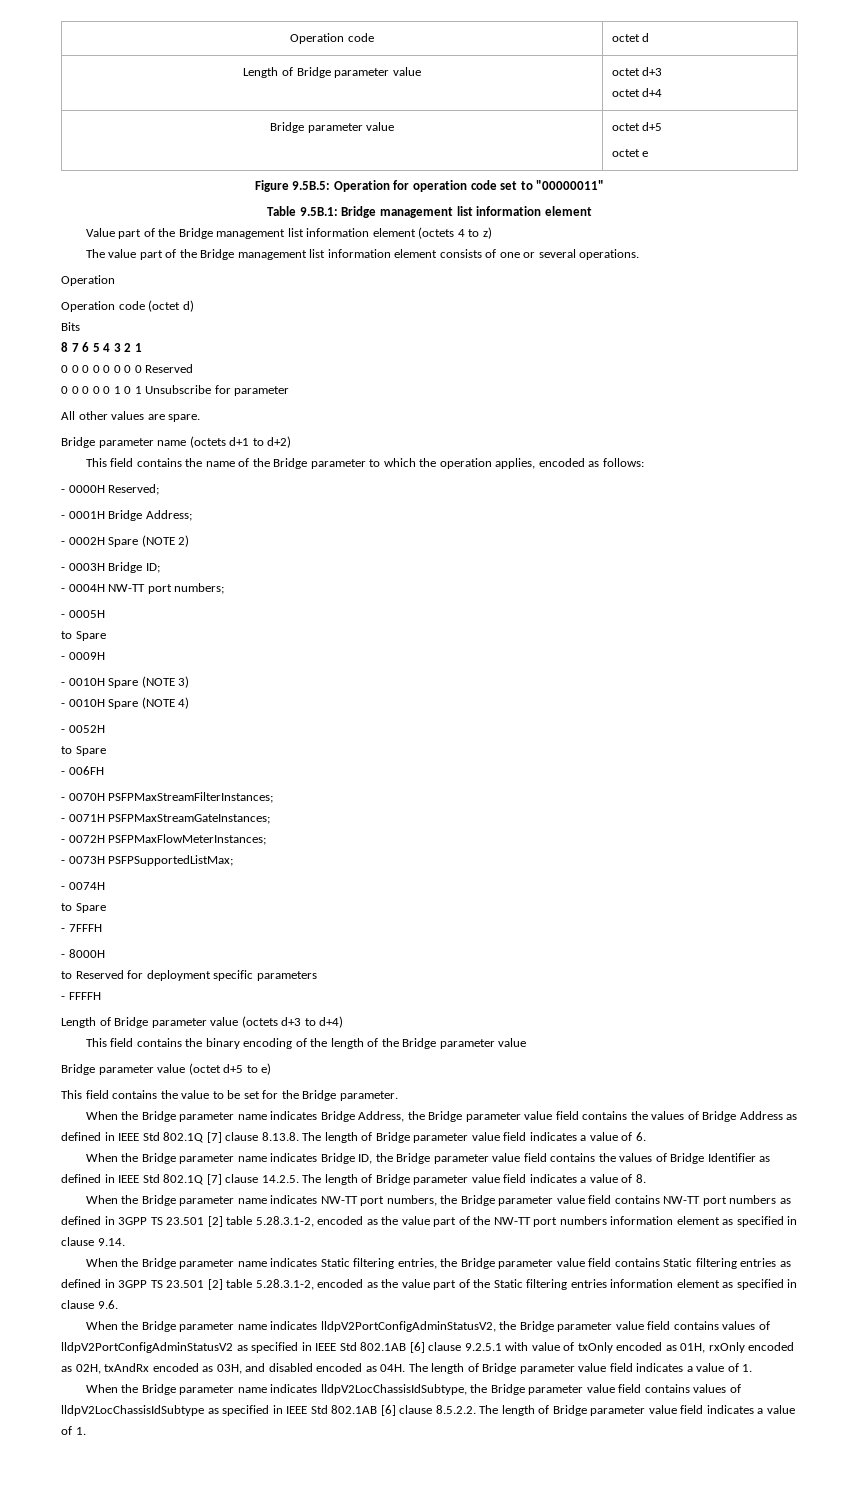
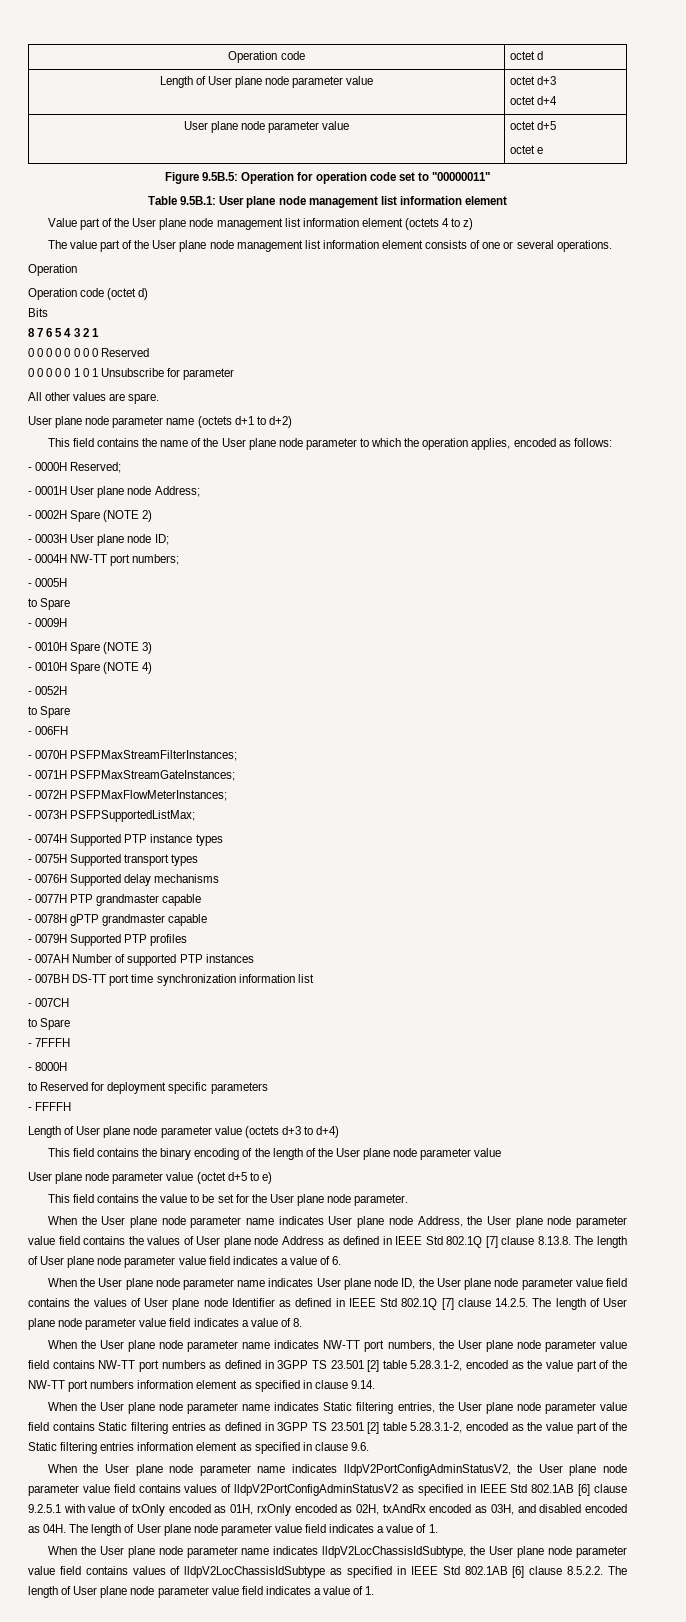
- Length of Bridge parameter value | octet d+3
+ Length of User plane node parameter value | octet d+3
- Bridge parameter value | octet d+5
+ User plane node parameter value | octet d+5
- Table 9.5B.1: Bridge management list information element
+ Table 9.5B.1: User plane node management list information element
- Value part of the Bridge management list information element (octets 4 to z)
+ Value part of the User plane node management list information element (octets 4 to z)
- The value part of the Bridge management list information element consists of one or several operations.
+ The value part of the User plane node management list information element consists of one or several operations.
- Bridge parameter name (octets d+1 to d+2)
+ User plane node parameter name (octets d+1 to d+2)
- This field contains the name of the Bridge parameter to which the operation applies, encoded as follows:
+ This field contains the name of the User plane node parameter to which the operation applies, encoded as follows:
- - 0001H Bridge Address;
+ - 0001H User plane node Address;
- - 0003H Bridge ID;
+ - 0003H User plane node ID;
- - 0074H
+ - 0074H Supported PTP instance types
+ - 0075H Supported transport types
+ - 0076H Supported delay mechanisms
+ - 0077H PTP grandmaster capable
+ - 0078H gPTP grandmaster capable
+ - 0079H Supported PTP profiles
+ - 007AH Number of supported PTP instances
+ - 007BH DS-TT port time synchronization information list
+ - 007CH
- Length of Bridge parameter value (octets d+3 to d+4)
+ Length of User plane node parameter value (octets d+3 to d+4)
- This field contains the binary encoding of the length of the Bridge parameter value
+ This field contains the binary encoding of the length of the User plane node parameter value
- Bridge parameter value (octet d+5 to e)
+ User plane node parameter value (octet d+5 to e)
- This field contains the value to be set for the Bridge parameter.
+ This field contains the value to be set for the User plane node parameter.
- When the Bridge parameter name indicates Bridge Address, the Bridge parameter value field contains the values of Bridge Address as defined in IEEE Std 802.1Q [7] clause 8.13.8. The length of Bridge parameter value field indicates a value of 6.
+ When the User plane node parameter name indicates User plane node Address, the User plane node parameter value field contains the values of User plane node Address as defined in IEEE Std 802.1Q [7] clause 8.13.8. The length of User plane node parameter value field indicates a value of 6.
- When the Bridge parameter name indicates Bridge ID, the Bridge parameter value field contains the values of Bridge Identifier as defined in IEEE Std 802.1Q [7] clause 14.2.5. The length of Bridge parameter value field indicates a value of 8.
+ When the User plane node parameter name indicates User plane node ID, the User plane node parameter value field contains the values of User plane node Identifier as defined in IEEE Std 802.1Q [7] clause 14.2.5. The length of User plane node parameter value field indicates a value of 8.
- When the Bridge parameter name indicates NW-TT port numbers, the Bridge parameter value field contains NW-TT port numbers as defined in 3GPP TS 23.501 [2] table 5.28.3.1-2, encoded as the value part of the NW-TT port numbers information element as specified in clause 9.14.
+ When the User plane node parameter name indicates NW-TT port numbers, the User plane node parameter value field contains NW-TT port numbers as defined in 3GPP TS 23.501 [2] table 5.28.3.1-2, encoded as the value part of the NW-TT port numbers information element as specified in clause 9.14.
- When the Bridge parameter name indicates Static filtering entries, the Bridge parameter value field contains Static filtering entries as defined in 3GPP TS 23.501 [2] table 5.28.3.1-2, encoded as the value part of the Static filtering entries information element as specified in clause 9.6.
+ When the User plane node parameter name indicates Static filtering entries, the User plane node parameter value field contains Static filtering entries as defined in 3GPP TS 23.501 [2] table 5.28.3.1-2, encoded as the value part of the Static filtering entries information element as specified in clause 9.6.
- When the Bridge parameter name indicates lldpV2PortConfigAdminStatusV2, the Bridge parameter value field contains values of lldpV2PortConfigAdminStatusV2 as specified in IEEE Std 802.1AB [6] clause 9.2.5.1 with value of txOnly encoded as 01H, rxOnly encoded as 02H, txAndRx encoded as 03H, and disabled encoded as 04H. The length of Bridge parameter value field indicates a value of 1.
+ When the User plane node parameter name indicates lldpV2PortConfigAdminStatusV2, the User plane node parameter value field contains values of lldpV2PortConfigAdminStatusV2 as specified in IEEE Std 802.1AB [6] clause 9.2.5.1 with value of txOnly encoded as 01H, rxOnly encoded as 02H, txAndRx encoded as 03H, and disabled encoded as 04H. The length of User plane node parameter value field indicates a value of 1.
- When the Bridge parameter name indicates lldpV2LocChassisIdSubtype, the Bridge parameter value field contains values of lldpV2LocChassisIdSubtype as specified in IEEE Std 802.1AB [6] clause 8.5.2.2. The length of Bridge parameter value field indicates a value of 1.
+ When the User plane node parameter name indicates lldpV2LocChassisIdSubtype, the User plane node parameter value field contains values of lldpV2LocChassisIdSubtype as specified in IEEE Std 802.1AB [6] clause 8.5.2.2. The length of User plane node parameter value field indicates a value of 1.

